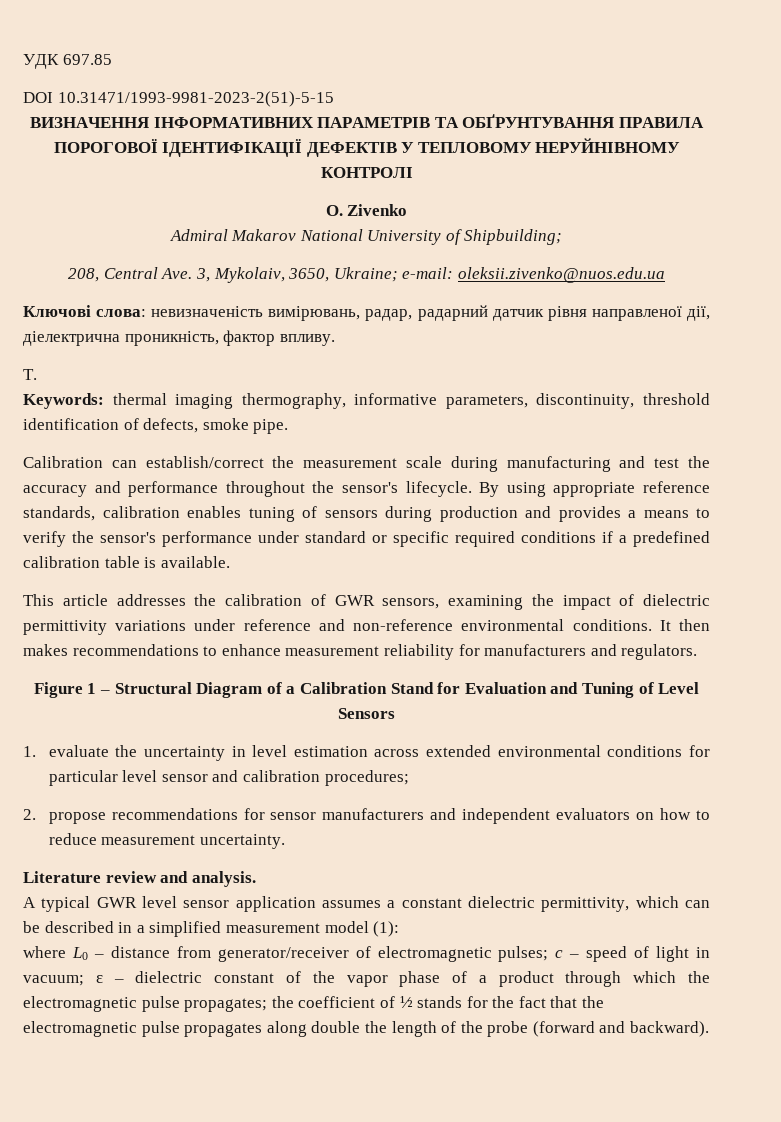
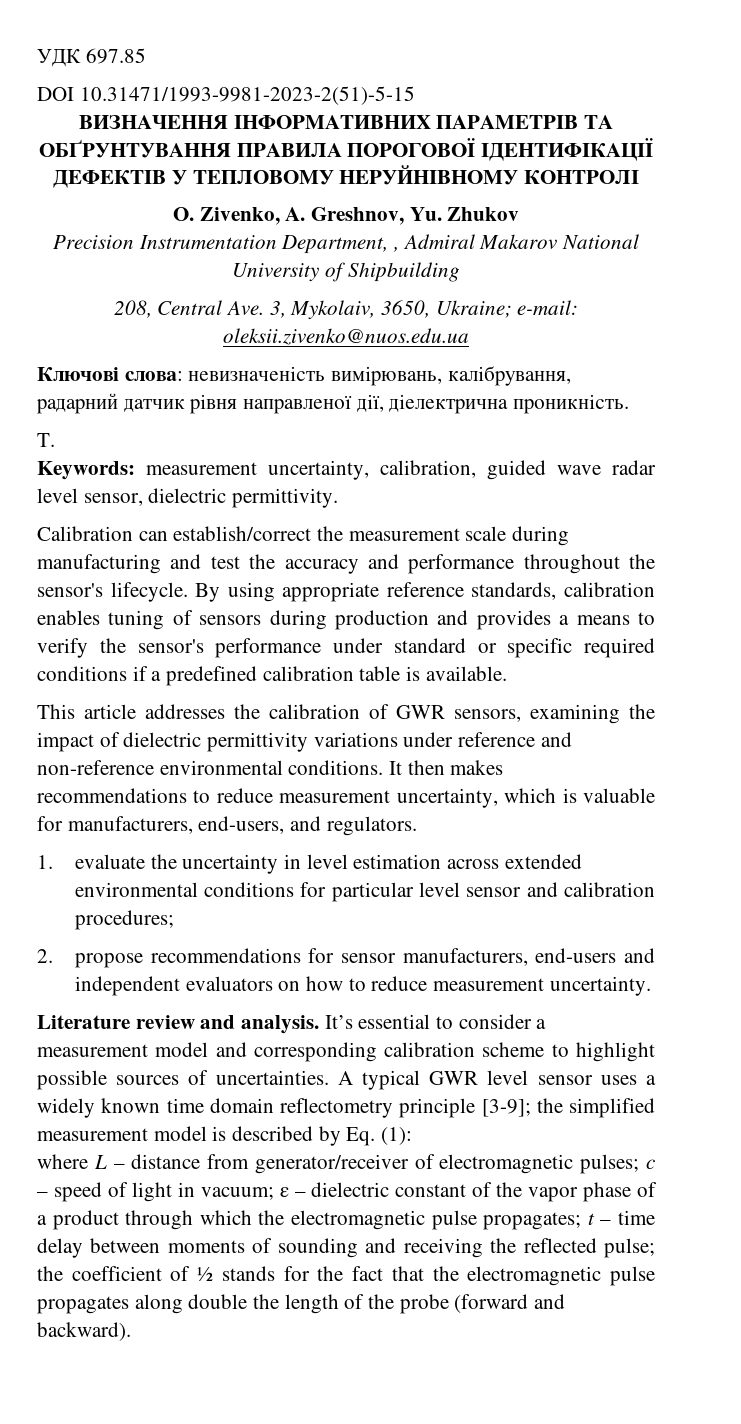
- O. Zivenko
- Admiral Makarov National University of Shipbuilding;
+ O. Zivenko, A. Greshnov, Yu. Zhukov
+ Precision Instrumentation Department, , Admiral Makarov National University of Shipbuilding
- Ключові слова: невизначеність вимірювань, радар, радарний датчик рівня направленої дії, діелектрична проникність, фактор впливу.
+ Ключові слова: невизначеність вимірювань, калібрування, радарний датчик рівня направленої дії, діелектрична проникність.
- Keywords: thermal imaging thermography, informative parameters, discontinuity, threshold identification of defects, smoke pipe.
+ Keywords: measurement uncertainty, calibration, guided wave radar level sensor, dielectric permittivity.
- It then makes recommendations to enhance measurement reliability for manufacturers and regulators.
- Figure 1 – Structural Diagram of a Calibration Stand for Evaluation and Tuning of Level Sensors
+ It then makes recommendations to reduce measurement uncertainty, which is valuable for manufacturers, end-users, and regulators.
- 2. propose recommendations for sensor manufacturers and independent evaluators on how to reduce measurement uncertainty.
+ 2. propose recommendations for sensor manufacturers, end-users and independent evaluators on how to reduce measurement uncertainty.
- Literature review and analysis.
- A typical GWR level sensor application assumes a constant dielectric permittivity, which can be described in a simplified measurement model (1):
+ Literature review and analysis. It’s essential to consider a measurement model and corresponding calibration scheme to highlight possible sources of uncertainties. A typical GWR level sensor uses a widely known time domain reflectometry principle [3-9]; the simplified measurement model is described by Eq. (1):
- where L0 – distance from generator/receiver of electromagnetic pulses; c – speed of light in vacuum; ε – dielectric constant of the vapor phase of a product through which the electromagnetic pulse propagates; the coefficient of ½ stands for the fact that the electromagnetic pulse propagates along double the length of the probe (forward and backward).
+ where L – distance from generator/receiver of electromagnetic pulses; c – speed of light in vacuum; ε – dielectric constant of the vapor phase of a product through which the electromagnetic pulse propagates; t – time delay between moments of sounding and receiving the reflected pulse; the coefficient of ½ stands for the fact that the electromagnetic pulse propagates along double the length of the probe (forward and backward).

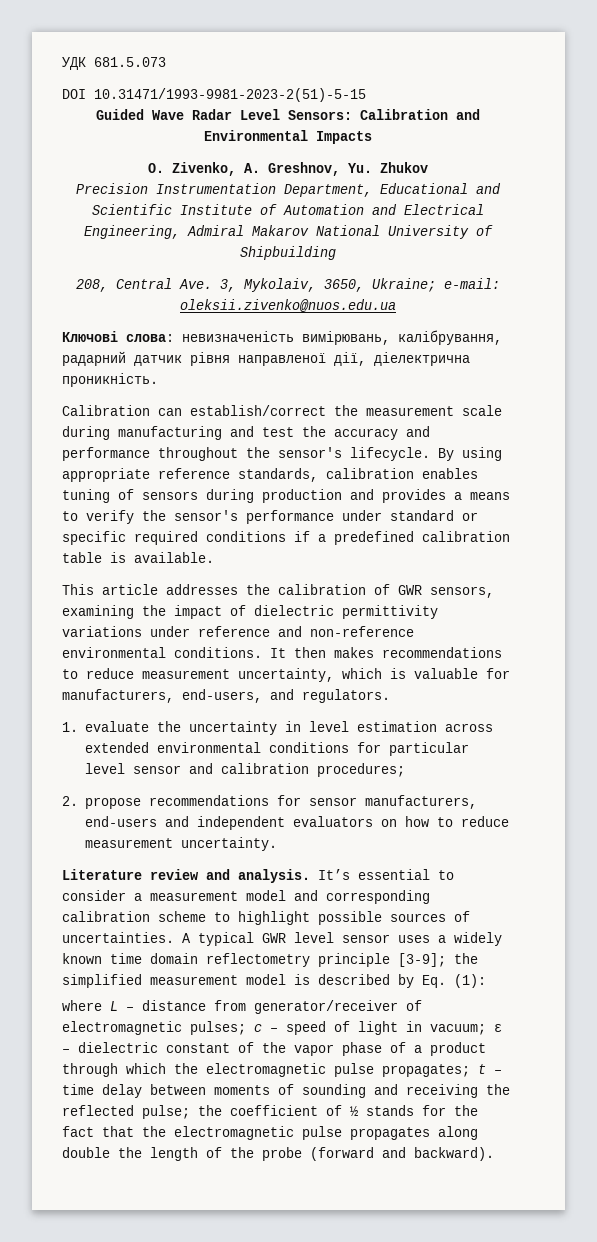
- УДК 697.85
+ УДК 681.5.073
- ВИЗНАЧЕННЯ ІНФОРМАТИВНИХ ПАРАМЕТРІВ ТА ОБҐРУНТУВАННЯ ПРАВИЛА ПОРОГОВОЇ ІДЕНТИФІКАЦІЇ ДЕФЕКТІВ У ТЕПЛОВОМУ НЕРУЙНІВНОМУ КОНТРОЛІ
+ Guided Wave Radar Level Sensors: Calibration and Environmental Impacts
- Precision Instrumentation Department, , Admiral Makarov National University of Shipbuilding
+ Precision Instrumentation Department, Educational and Scientific Institute of Automation and Electrical Engineering, Admiral Makarov National University of Shipbuilding
- T.
- Keywords: measurement uncertainty, calibration, guided wave radar level sensor, dielectric permittivity.

